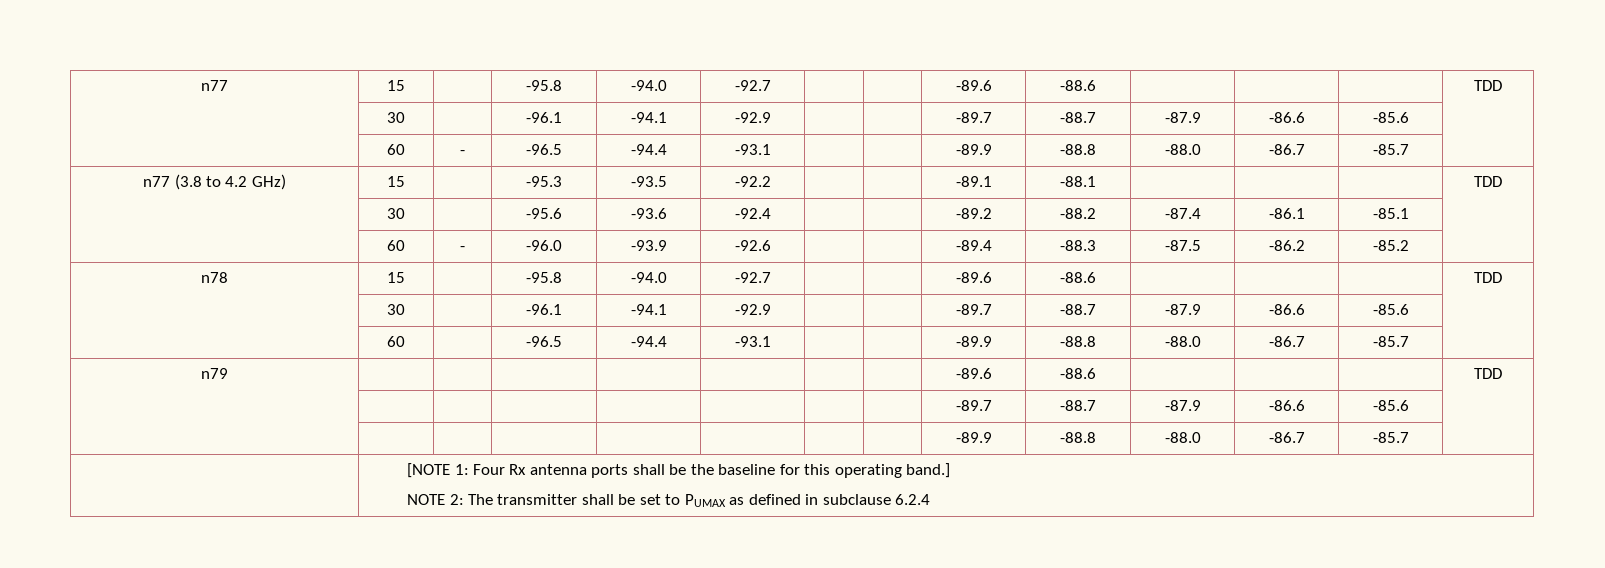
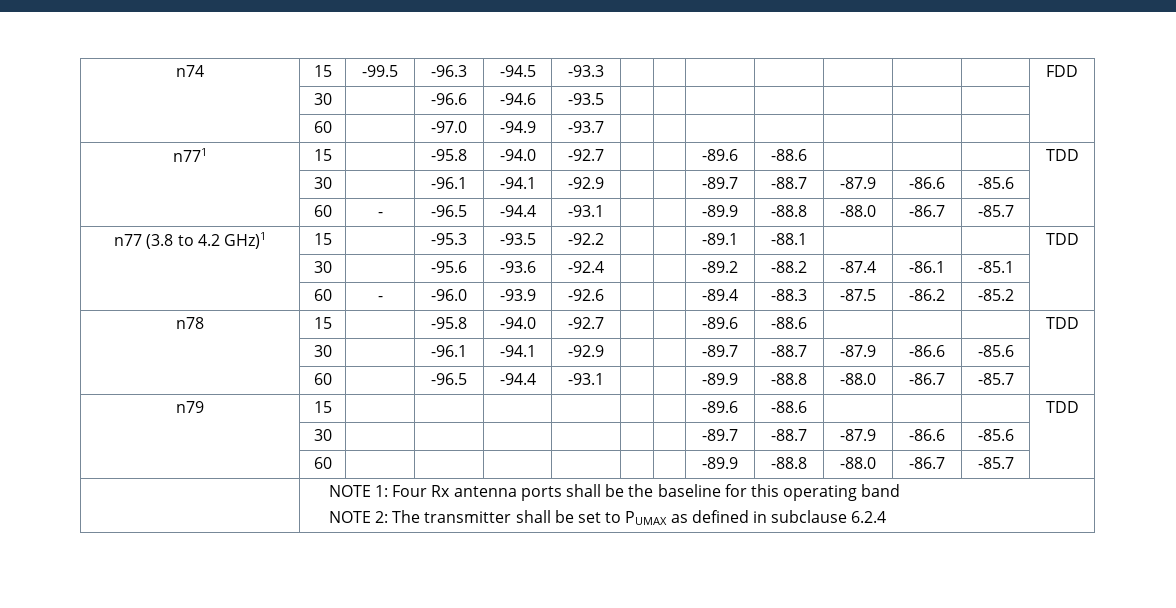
- n77 | 15 | | -95.8 | -94.0 | -92.7 | | | -89.6 | -88.6 | | | | TDD
+ n74 | 15 | -99.5 | -96.3 | -94.5 | -93.3 | | | | | | | | FDD
+ | 30 | | -96.6 | -94.6 | -93.5 | | | | | | | |
+ | 60 | | -97.0 | -94.9 | -93.7 | | | | | | | |
+ n771 | 15 | | -95.8 | -94.0 | -92.7 | | | -89.6 | -88.6 | | | | TDD
- n77 (3.8 to 4.2 GHz) | 15 | | -95.3 | -93.5 | -92.2 | | | -89.1 | -88.1 | | | | TDD
+ n77 (3.8 to 4.2 GHz)1 | 15 | | -95.3 | -93.5 | -92.2 | | | -89.1 | -88.1 | | | | TDD
- n79 | | | | | | | | -89.6 | -88.6 | | | | TDD
- | | | | | | | | -89.7 | -88.7 | -87.9 | -86.6 | -85.6 |
- | | | | | | | | -89.9 | -88.8 | -88.0 | -86.7 | -85.7 |
+ n79 | 15 | | | | | | | -89.6 | -88.6 | | | | TDD
+ | 30 | | | | | | | -89.7 | -88.7 | -87.9 | -86.6 | -85.6 |
+ | 60 | | | | | | | -89.9 | -88.8 | -88.0 | -86.7 | -85.7 |
- | [NOTE 1: Four Rx antenna ports shall be the baseline for this operating band.]
+ | NOTE 1: Four Rx antenna ports shall be the baseline for this operating band

